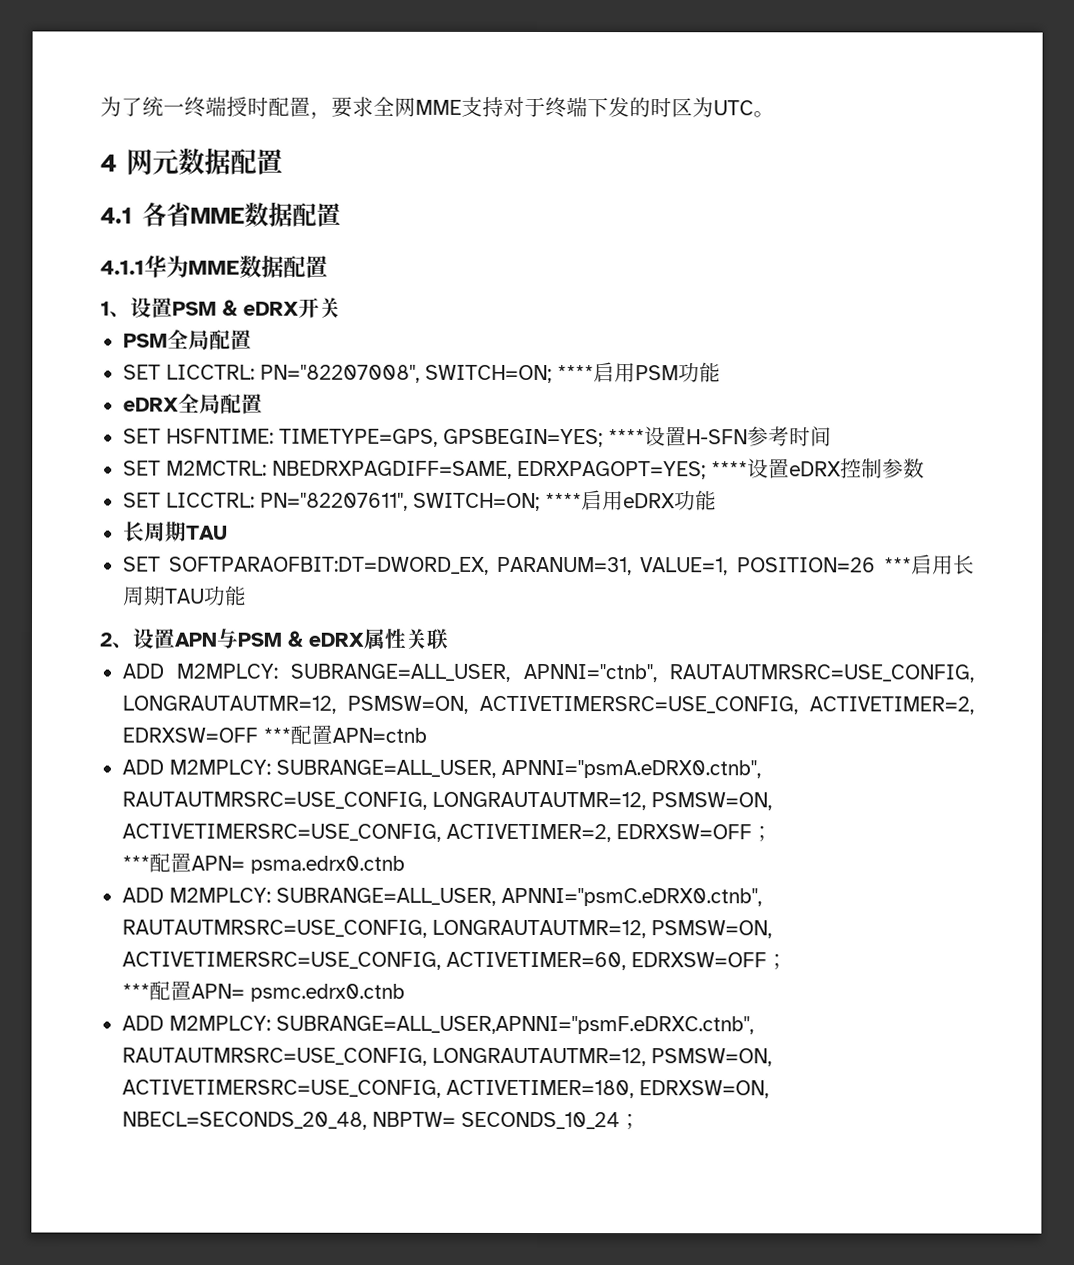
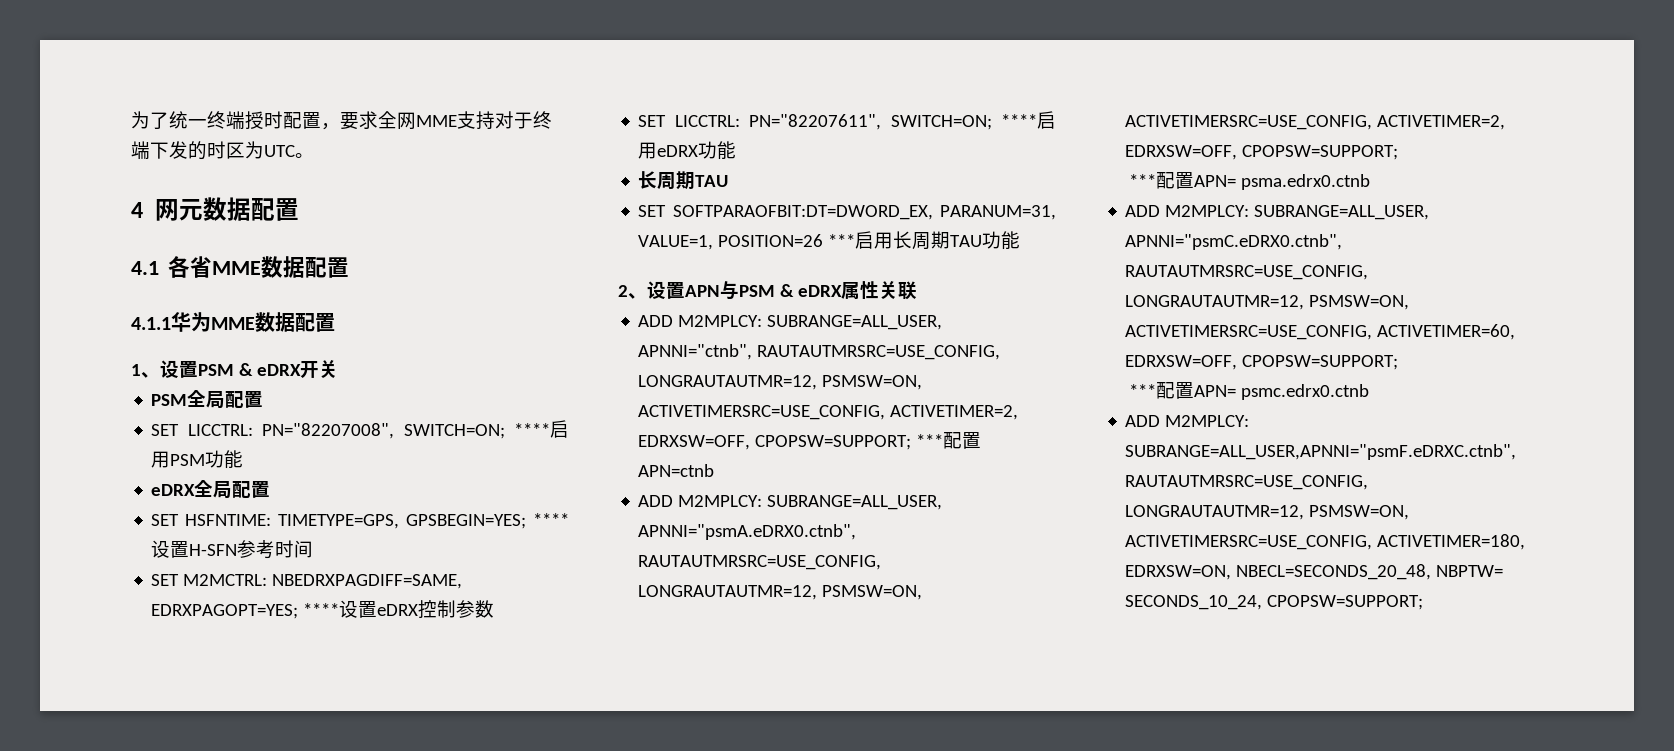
- ADD M2MPLCY: SUBRANGE=ALL_USER, APNNI="ctnb", RAUTAUTMRSRC=USE_CONFIG, LONGRAUTAUTMR=12, PSMSW=ON, ACTIVETIMERSRC=USE_CONFIG, ACTIVETIMER=2, EDRXSW=OFF ***配置APN=ctnb
+ ADD M2MPLCY: SUBRANGE=ALL_USER, APNNI="ctnb", RAUTAUTMRSRC=USE_CONFIG, LONGRAUTAUTMR=12, PSMSW=ON, ACTIVETIMERSRC=USE_CONFIG, ACTIVETIMER=2, EDRXSW=OFF, CPOPSW=SUPPORT; ***配置APN=ctnb
- ADD M2MPLCY: SUBRANGE=ALL_USER, APNNI="psmA.eDRX0.ctnb", RAUTAUTMRSRC=USE_CONFIG, LONGRAUTAUTMR=12, PSMSW=ON, ACTIVETIMERSRC=USE_CONFIG, ACTIVETIMER=2, EDRXSW=OFF；
+ ADD M2MPLCY: SUBRANGE=ALL_USER, APNNI="psmA.eDRX0.ctnb", RAUTAUTMRSRC=USE_CONFIG, LONGRAUTAUTMR=12, PSMSW=ON, ACTIVETIMERSRC=USE_CONFIG, ACTIVETIMER=2, EDRXSW=OFF, CPOPSW=SUPPORT;
- ADD M2MPLCY: SUBRANGE=ALL_USER, APNNI="psmC.eDRX0.ctnb", RAUTAUTMRSRC=USE_CONFIG, LONGRAUTAUTMR=12, PSMSW=ON, ACTIVETIMERSRC=USE_CONFIG, ACTIVETIMER=60, EDRXSW=OFF；
+ ADD M2MPLCY: SUBRANGE=ALL_USER, APNNI="psmC.eDRX0.ctnb", RAUTAUTMRSRC=USE_CONFIG, LONGRAUTAUTMR=12, PSMSW=ON, ACTIVETIMERSRC=USE_CONFIG, ACTIVETIMER=60, EDRXSW=OFF, CPOPSW=SUPPORT;
- ADD M2MPLCY: SUBRANGE=ALL_USER,APNNI="psmF.eDRXC.ctnb", RAUTAUTMRSRC=USE_CONFIG, LONGRAUTAUTMR=12, PSMSW=ON, ACTIVETIMERSRC=USE_CONFIG, ACTIVETIMER=180, EDRXSW=ON, NBECL=SECONDS_20_48, NBPTW= SECONDS_10_24；
+ ADD M2MPLCY: SUBRANGE=ALL_USER,APNNI="psmF.eDRXC.ctnb", RAUTAUTMRSRC=USE_CONFIG, LONGRAUTAUTMR=12, PSMSW=ON, ACTIVETIMERSRC=USE_CONFIG, ACTIVETIMER=180, EDRXSW=ON, NBECL=SECONDS_20_48, NBPTW= SECONDS_10_24, CPOPSW=SUPPORT;

